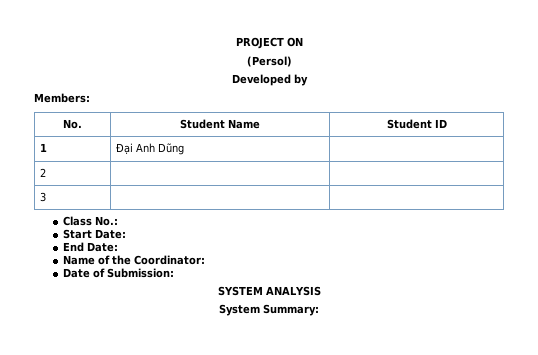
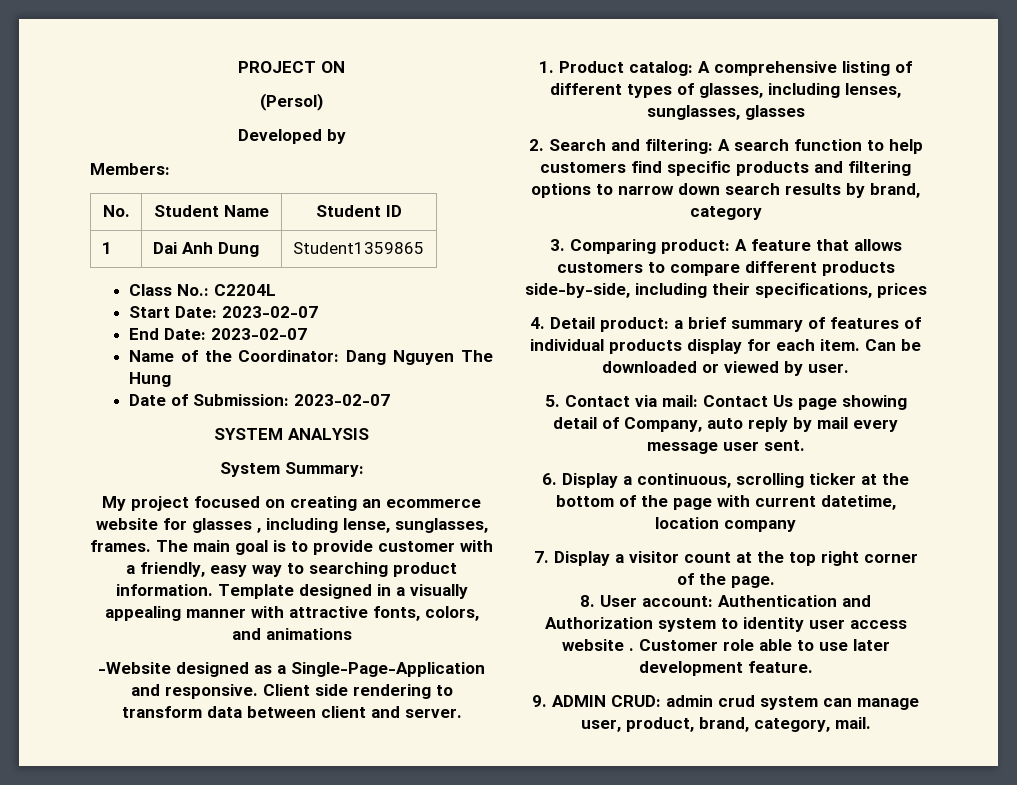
- 1 | Đại Anh Dũng |
- 2 | |
- 3 | |
+ 1 | Dai Anh Dung | Student1359865
- Class No.:
+ Class No.: C2204L
- Start Date:
+ Start Date: 2023-02-07
- End Date:
+ End Date: 2023-02-07
- Name of the Coordinator:
+ Name of the Coordinator: Dang Nguyen The Hung
- Date of Submission:
+ Date of Submission: 2023-02-07
+ My project focused on creating an ecommerce website for glasses , including lense, sunglasses, frames. The main goal is to provide customer with a friendly, easy way to searching product information. Template designed in a visually appealing manner with attractive fonts, colors, and animations
+ -Website designed as a Single-Page-Application and responsive. Client side rendering to transform data between client and server.
+ 1. Product catalog: A comprehensive listing of different types of glasses, including lenses, sunglasses, glasses
+ 2. Search and filtering: A search function to help customers find specific products and filtering options to narrow down search results by brand, category
+ 3. Comparing product: A feature that allows customers to compare different products side-by-side, including their specifications, prices
+ 4. Detail product: a brief summary of features of individual products display for each item. Can be downloaded or viewed by user.
+ 5. Contact via mail: Contact Us page showing detail of Company, auto reply by mail every message user sent.
+ 6. Display a continuous, scrolling ticker at the bottom of the page with current datetime, location company
+ 7. Display a visitor count at the top right corner of the page.
+ 8. User account: Authentication and Authorization system to identity user access website . Customer role able to use later development feature.
+ 9. ADMIN CRUD: admin crud system can manage user, product, brand, category, mail.

